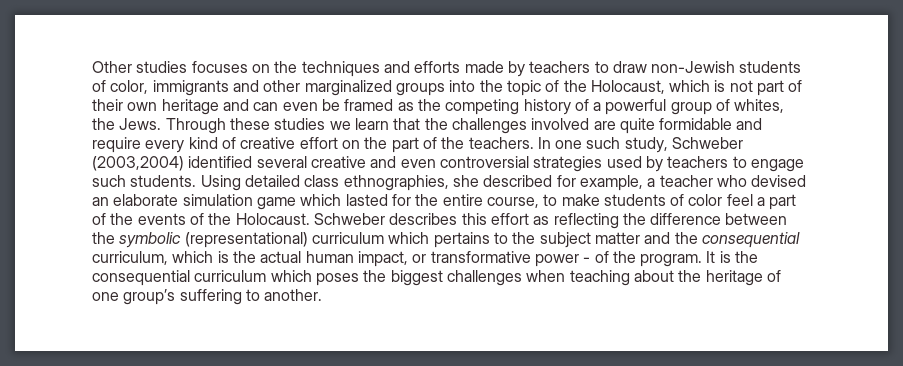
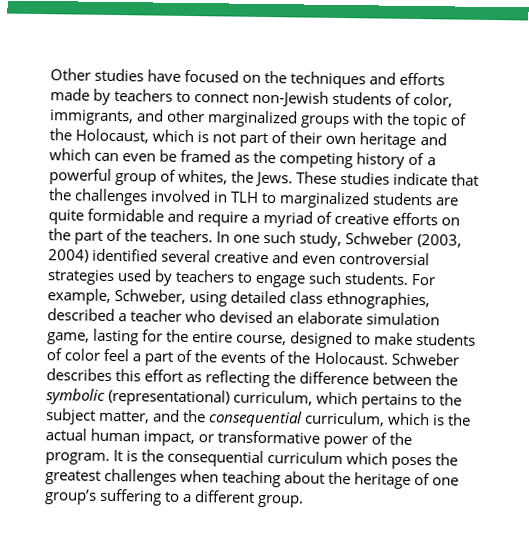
- Other studies focuses on the techniques and efforts made by teachers to draw non-Jewish students of color, immigrants and other marginalized groups into the topic of the Holocaust, which is not part of their own heritage and can even be framed as the competing history of a powerful group of whites, the Jews.
+ Other studies have focused on the techniques and efforts made by teachers to connect non-Jewish students of color, immigrants, and other marginalized groups with the topic of the Holocaust, which is not part of their own heritage and which can even be framed as the competing history of a powerful group of whites, the Jews.
- Through these studies we learn that the challenges involved are quite formidable and require every kind of creative effort on the part of the teachers.
+ These studies indicate that the challenges involved in TLH to marginalized students are quite formidable and require a myriad of creative efforts on the part of the teachers.
- In one such study, Schweber (2003,2004) identified several creative and even controversial strategies used by teachers to engage such students.
+ In one such study, Schweber (2003, 2004) identified several creative and even controversial strategies used by teachers to engage such students.
- Using detailed class ethnographies, she described for example, a teacher who devised an elaborate simulation game which lasted for the entire course, to make students of color feel a part of the events of the Holocaust.
+ For example, Schweber, using detailed class ethnographies, described a teacher who devised an elaborate simulation game, lasting for the entire course, designed to make students of color feel a part of the events of the Holocaust.
- Schweber describes this effort as reflecting the difference between the symbolic (representational) curriculum which pertains to the subject matter and the consequential curriculum, which is the actual human impact, or transformative power - of the program.
+ Schweber describes this effort as reflecting the difference between the symbolic (representational) curriculum, which pertains to the subject matter, and the consequential curriculum, which is the actual human impact, or transformative power of the program.
- It is the consequential curriculum which poses the biggest challenges when teaching about the heritage of one group’s suffering to another.
+ It is the consequential curriculum which poses the greatest challenges when teaching about the heritage of one group’s suffering to a different group.

